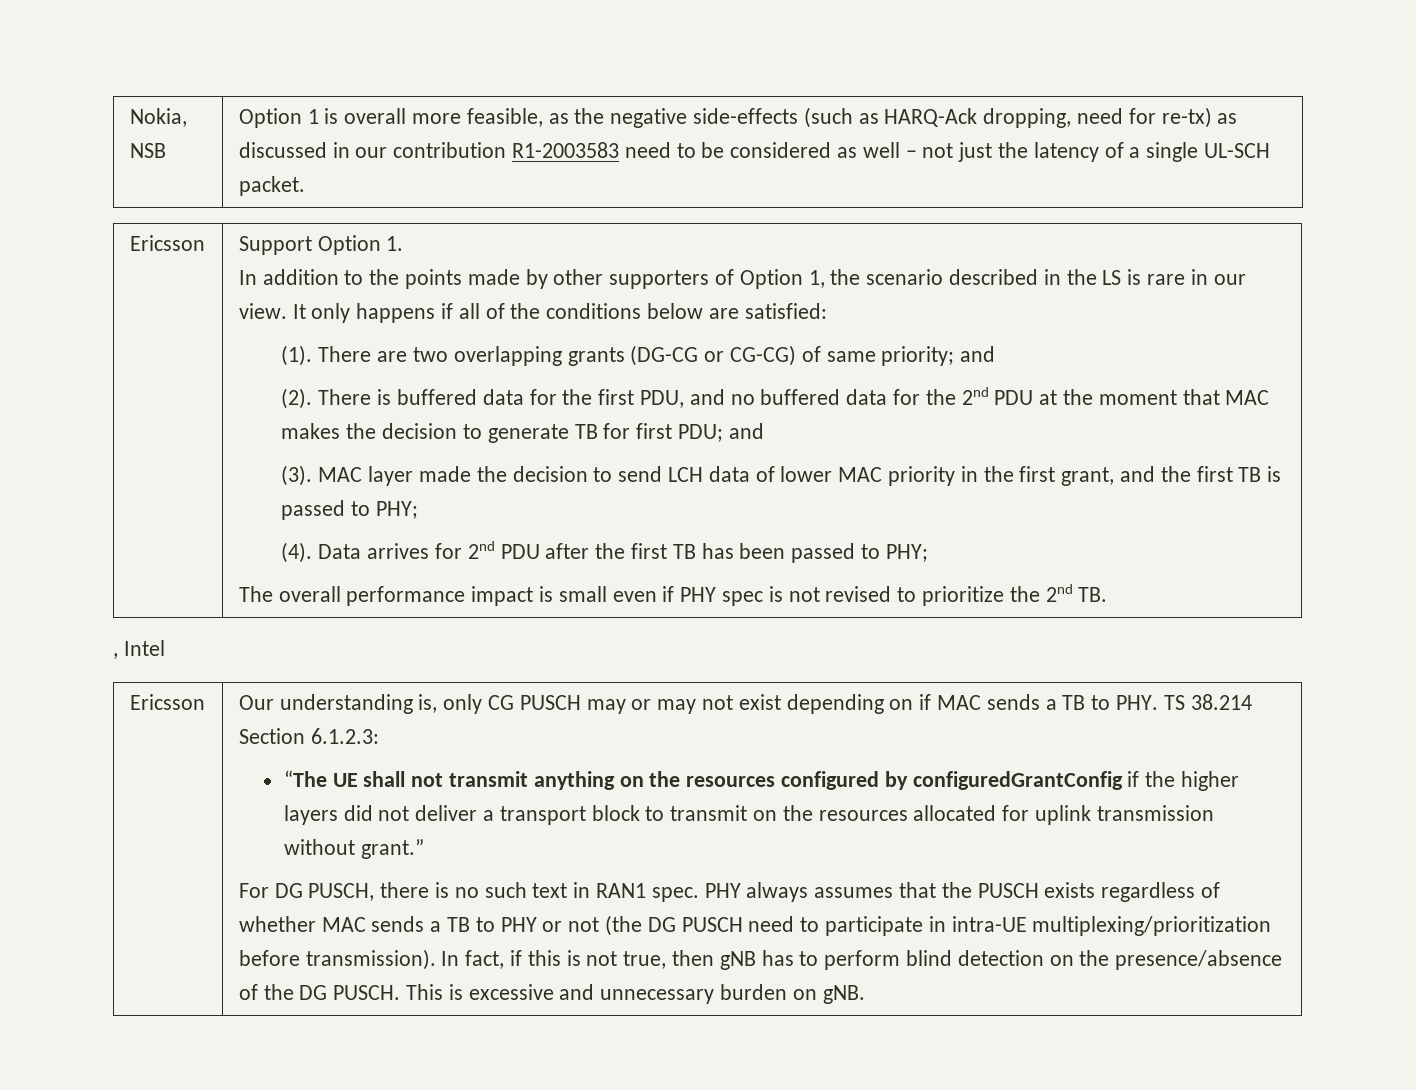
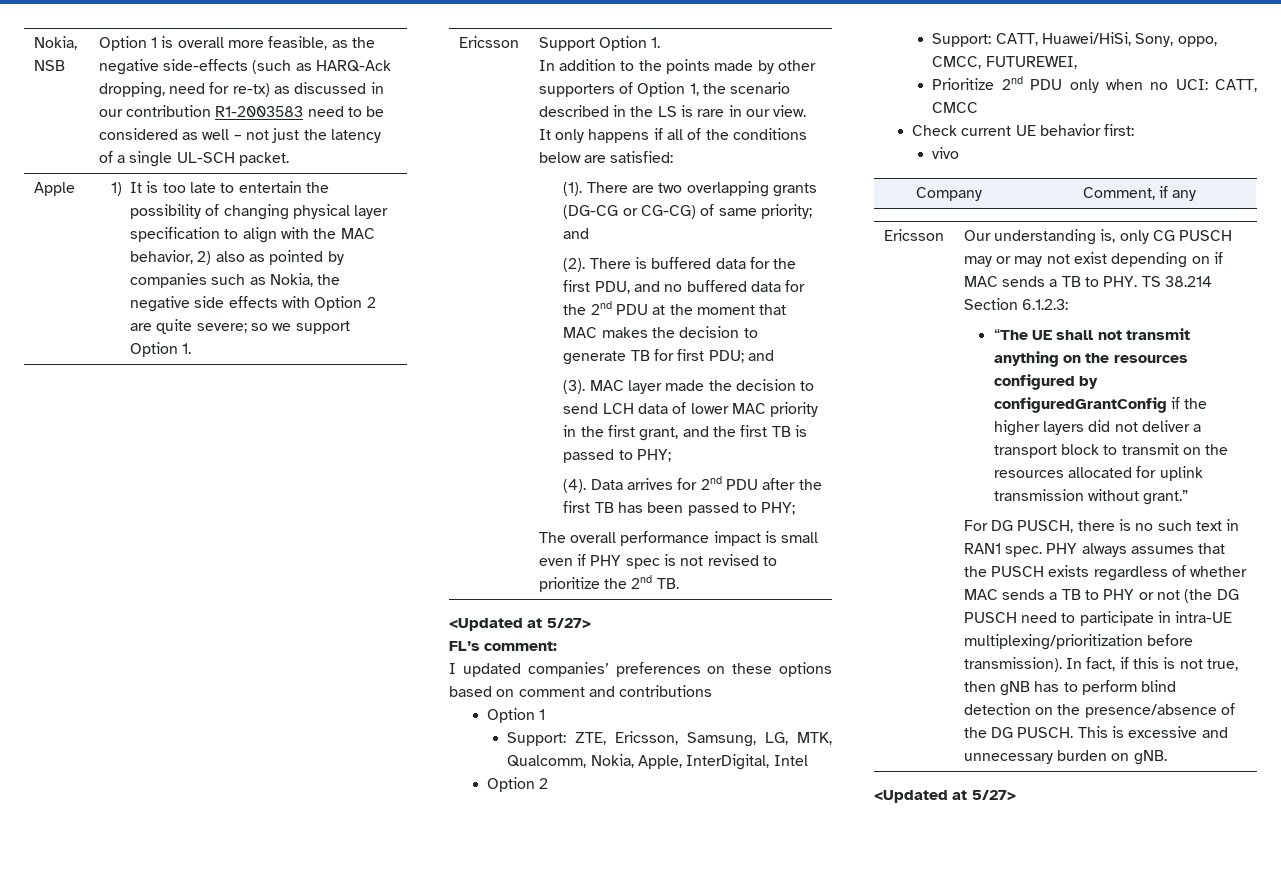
+ Apple | 1) It is too late to entertain the possibility of changing physical layer specification to align with the MAC behavior, 2) also as pointed by companies such as Nokia, the negative side effects with Option 2 are quite severe; so we support Option 1.
  The overall performance impact is small even if PHY spec is not revised to prioritize the 2nd TB.
- , Intel
+ <Updated at 5/27>
+ FL’s comment:
+ I updated companies’ preferences on these options based on comment and contributions
+ Option 1
+ Support: ZTE, Ericsson, Samsung, LG, MTK, Qualcomm, Nokia, Apple, InterDigital, Intel
+ Option 2
+ Support: CATT, Huawei/HiSi, Sony, oppo, CMCC, FUTUREWEI,
+ Prioritize 2nd PDU only when no UCI: CATT, CMCC
+ Check current UE behavior first:
+ vivo
+ Company | Comment, if any
  This is excessive and unnecessary burden on gNB.
+ <Updated at 5/27>

